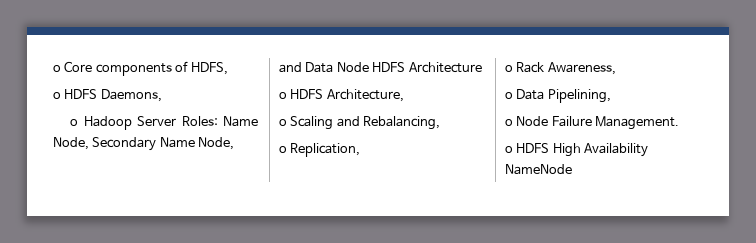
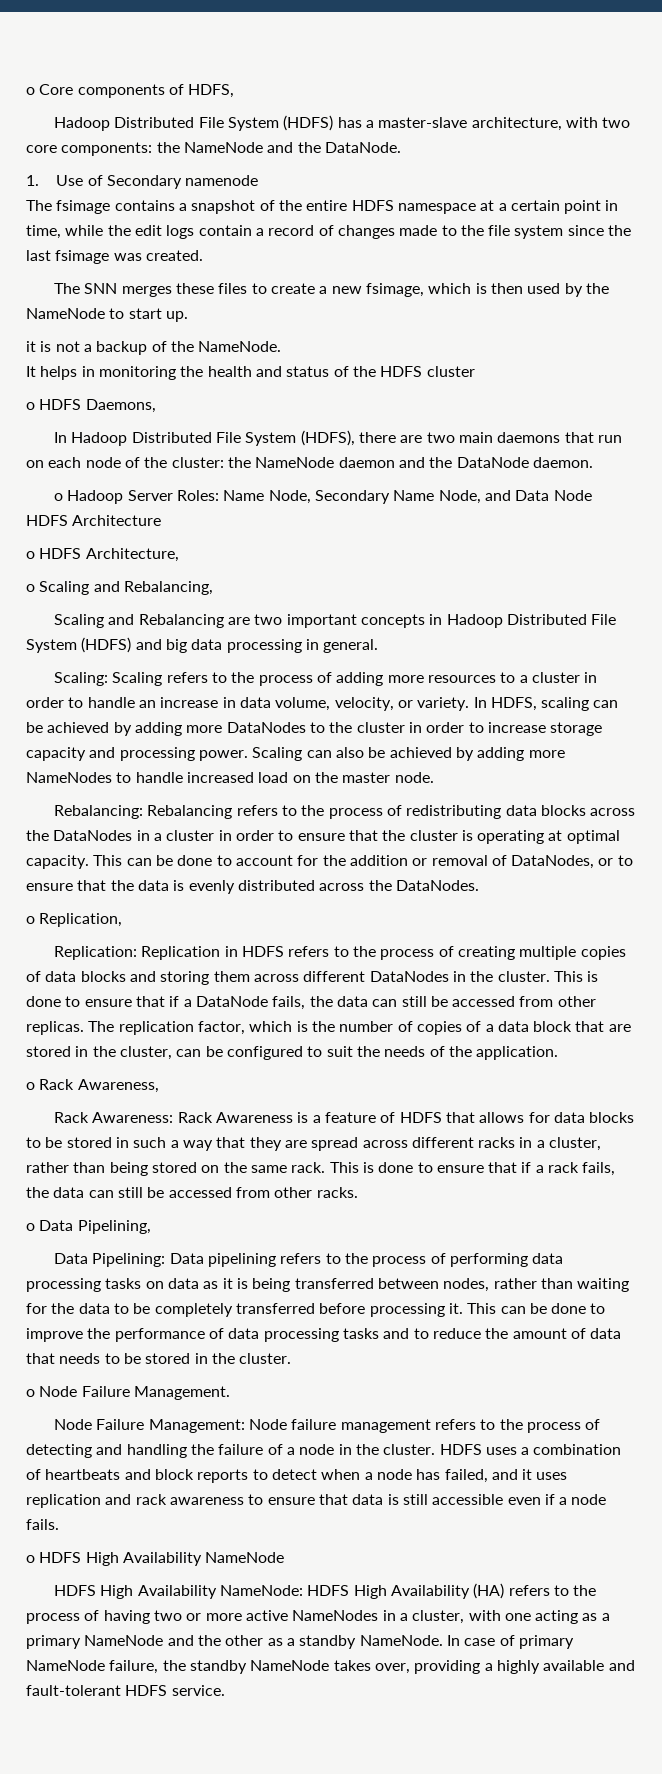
+ Hadoop Distributed File System (HDFS) has a master-slave architecture, with two core components: the NameNode and the DataNode.
+ 1. Use of Secondary namenode
+ The fsimage contains a snapshot of the entire HDFS namespace at a certain point in time, while the edit logs contain a record of changes made to the file system since the last fsimage was created.
+ The SNN merges these files to create a new fsimage, which is then used by the NameNode to start up.
+ it is not a backup of the NameNode.
+ It helps in monitoring the health and status of the HDFS cluster
  o HDFS Daemons,
+ In Hadoop Distributed File System (HDFS), there are two main daemons that run on each node of the cluster: the NameNode daemon and the DataNode daemon.
+ Scaling and Rebalancing are two important concepts in Hadoop Distributed File System (HDFS) and big data processing in general.
+ Scaling: Scaling refers to the process of adding more resources to a cluster in order to handle an increase in data volume, velocity, or variety. In HDFS, scaling can be achieved by adding more DataNodes to the cluster in order to increase storage capacity and processing power. Scaling can also be achieved by adding more NameNodes to handle increased load on the master node.
+ Rebalancing: Rebalancing refers to the process of redistributing data blocks across the DataNodes in a cluster in order to ensure that the cluster is operating at optimal capacity. This can be done to account for the addition or removal of DataNodes, or to ensure that the data is evenly distributed across the DataNodes.
  o Replication,
+ Replication: Replication in HDFS refers to the process of creating multiple copies of data blocks and storing them across different DataNodes in the cluster. This is done to ensure that if a DataNode fails, the data can still be accessed from other replicas. The replication factor, which is the number of copies of a data block that are stored in the cluster, can be configured to suit the needs of the application.
  o Rack Awareness,
+ Rack Awareness: Rack Awareness is a feature of HDFS that allows for data blocks to be stored in such a way that they are spread across different racks in a cluster, rather than being stored on the same rack. This is done to ensure that if a rack fails, the data can still be accessed from other racks.
  o Data Pipelining,
+ Data Pipelining: Data pipelining refers to the process of performing data processing tasks on data as it is being transferred between nodes, rather than waiting for the data to be completely transferred before processing it. This can be done to improve the performance of data processing tasks and to reduce the amount of data that needs to be stored in the cluster.
  o Node Failure Management.
+ Node Failure Management: Node failure management refers to the process of detecting and handling the failure of a node in the cluster. HDFS uses a combination of heartbeats and block reports to detect when a node has failed, and it uses replication and rack awareness to ensure that data is still accessible even if a node fails.
+ HDFS High Availability NameNode: HDFS High Availability (HA) refers to the process of having two or more active NameNodes in a cluster, with one acting as a primary NameNode and the other as a standby NameNode. In case of primary NameNode failure, the standby NameNode takes over, providing a highly available and fault-tolerant HDFS service.

